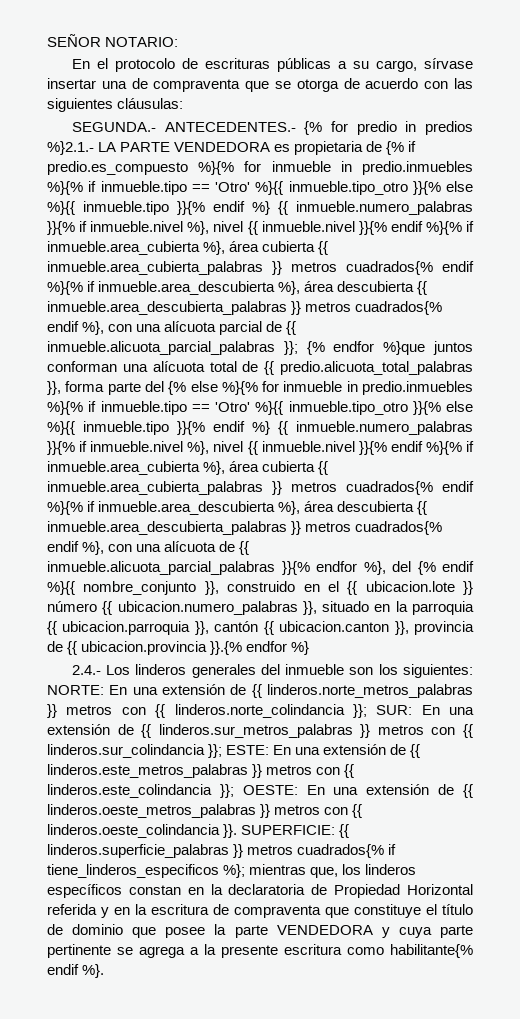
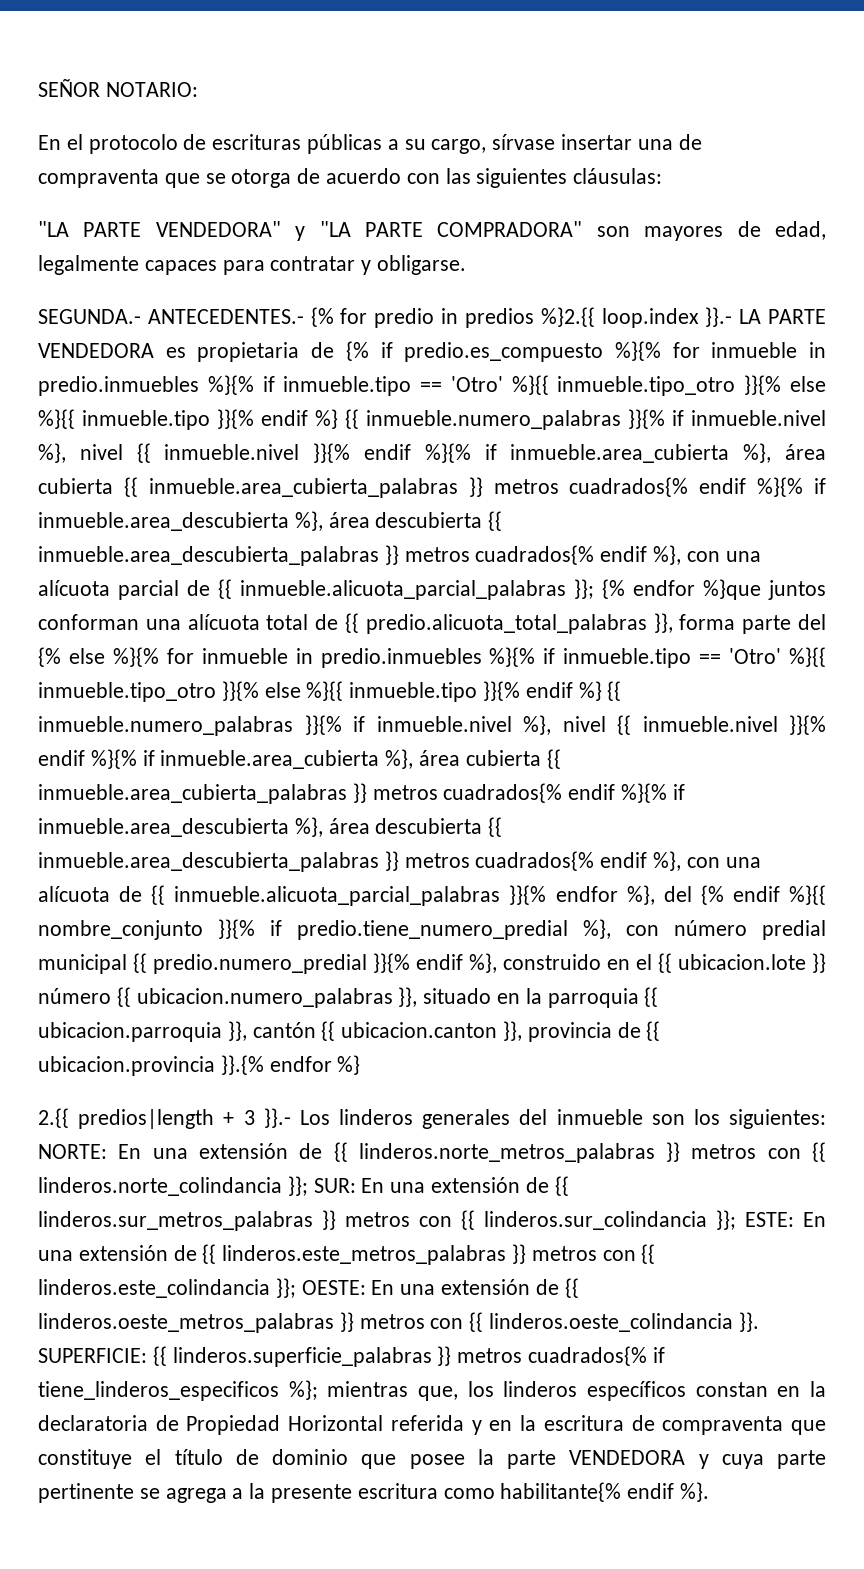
+ "LA PARTE VENDEDORA" y "LA PARTE COMPRADORA" son mayores de edad, legalmente capaces para contratar y obligarse.
- SEGUNDA.- ANTECEDENTES.- {% for predio in predios %}2.1.- LA PARTE VENDEDORA es propietaria de {% if predio.es_compuesto %}{% for inmueble in predio.inmuebles %}{% if inmueble.tipo == 'Otro' %}{{ inmueble.tipo_otro }}{% else %}{{ inmueble.tipo }}{% endif %} {{ inmueble.numero_palabras }}{% if inmueble.nivel %}, nivel {{ inmueble.nivel }}{% endif %}{% if inmueble.area_cubierta %}, área cubierta {{ inmueble.area_cubierta_palabras }} metros cuadrados{% endif %}{% if inmueble.area_descubierta %}, área descubierta {{ inmueble.area_descubierta_palabras }} metros cuadrados{% endif %}, con una alícuota parcial de {{ inmueble.alicuota_parcial_palabras }};
+ SEGUNDA.- ANTECEDENTES.- {% for predio in predios %}2.{{ loop.index }}.- LA PARTE VENDEDORA es propietaria de {% if predio.es_compuesto %}{% for inmueble in predio.inmuebles %}{% if inmueble.tipo == 'Otro' %}{{ inmueble.tipo_otro }}{% else %}{{ inmueble.tipo }}{% endif %} {{ inmueble.numero_palabras }}{% if inmueble.nivel %}, nivel {{ inmueble.nivel }}{% endif %}{% if inmueble.area_cubierta %}, área cubierta {{ inmueble.area_cubierta_palabras }} metros cuadrados{% endif %}{% if inmueble.area_descubierta %}, área descubierta {{ inmueble.area_descubierta_palabras }} metros cuadrados{% endif %}, con una alícuota parcial de {{ inmueble.alicuota_parcial_palabras }};
- {% endfor %}que juntos conforman una alícuota total de {{ predio.alicuota_total_palabras }}, forma parte del {% else %}{% for inmueble in predio.inmuebles %}{% if inmueble.tipo == 'Otro' %}{{ inmueble.tipo_otro }}{% else %}{{ inmueble.tipo }}{% endif %} {{ inmueble.numero_palabras }}{% if inmueble.nivel %}, nivel {{ inmueble.nivel }}{% endif %}{% if inmueble.area_cubierta %}, área cubierta {{ inmueble.area_cubierta_palabras }} metros cuadrados{% endif %}{% if inmueble.area_descubierta %}, área descubierta {{ inmueble.area_descubierta_palabras }} metros cuadrados{% endif %}, con una alícuota de {{ inmueble.alicuota_parcial_palabras }}{% endfor %}, del {% endif %}{{ nombre_conjunto }}, construido en el {{ ubicacion.lote }} número {{ ubicacion.numero_palabras }}, situado en la parroquia {{ ubicacion.parroquia }}, cantón {{ ubicacion.canton }}, provincia de {{ ubicacion.provincia }}.{% endfor %}
+ {% endfor %}que juntos conforman una alícuota total de {{ predio.alicuota_total_palabras }}, forma parte del {% else %}{% for inmueble in predio.inmuebles %}{% if inmueble.tipo == 'Otro' %}{{ inmueble.tipo_otro }}{% else %}{{ inmueble.tipo }}{% endif %} {{ inmueble.numero_palabras }}{% if inmueble.nivel %}, nivel {{ inmueble.nivel }}{% endif %}{% if inmueble.area_cubierta %}, área cubierta {{ inmueble.area_cubierta_palabras }} metros cuadrados{% endif %}{% if inmueble.area_descubierta %}, área descubierta {{ inmueble.area_descubierta_palabras }} metros cuadrados{% endif %}, con una alícuota de {{ inmueble.alicuota_parcial_palabras }}{% endfor %}, del {% endif %}{{ nombre_conjunto }}{% if predio.tiene_numero_predial %}, con número predial municipal {{ predio.numero_predial }}{% endif %}, construido en el {{ ubicacion.lote }} número {{ ubicacion.numero_palabras }}, situado en la parroquia {{ ubicacion.parroquia }}, cantón {{ ubicacion.canton }}, provincia de {{ ubicacion.provincia }}.{% endfor %}
- 2.4.- Los linderos generales del inmueble son los siguientes: NORTE: En una extensión de {{ linderos.norte_metros_palabras }} metros con {{ linderos.norte_colindancia }}; SUR: En una extensión de {{ linderos.sur_metros_palabras }} metros con {{ linderos.sur_colindancia }}; ESTE: En una extensión de {{ linderos.este_metros_palabras }} metros con {{ linderos.este_colindancia }}; OESTE: En una extensión de {{ linderos.oeste_metros_palabras }} metros con {{ linderos.oeste_colindancia }}.
+ 2.{{ predios|length + 3 }}.- Los linderos generales del inmueble son los siguientes: NORTE: En una extensión de {{ linderos.norte_metros_palabras }} metros con {{ linderos.norte_colindancia }}; SUR: En una extensión de {{ linderos.sur_metros_palabras }} metros con {{ linderos.sur_colindancia }}; ESTE: En una extensión de {{ linderos.este_metros_palabras }} metros con {{ linderos.este_colindancia }}; OESTE: En una extensión de {{ linderos.oeste_metros_palabras }} metros con {{ linderos.oeste_colindancia }}.

